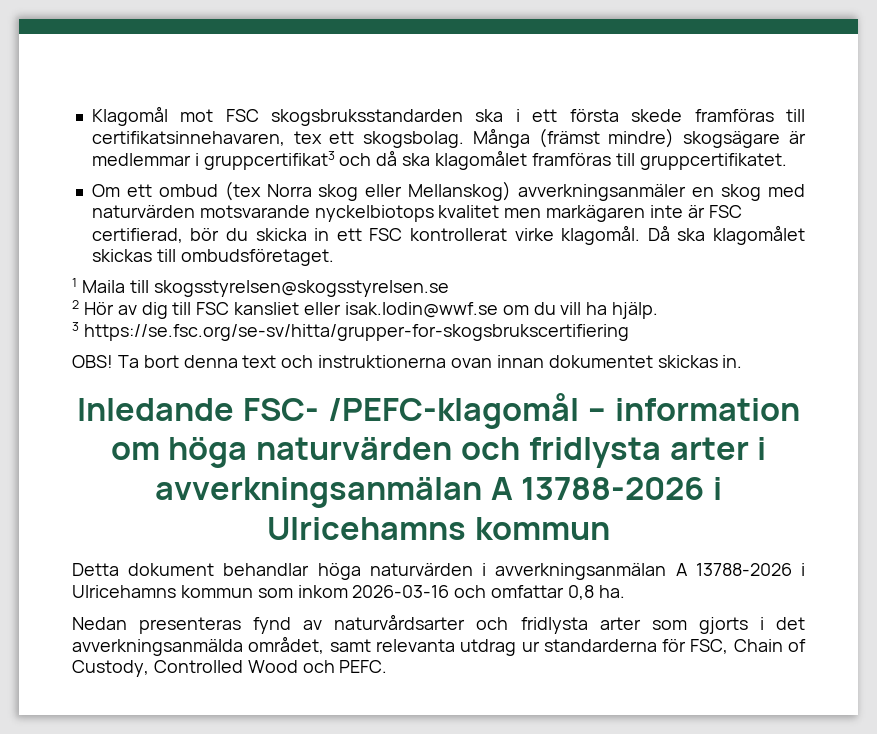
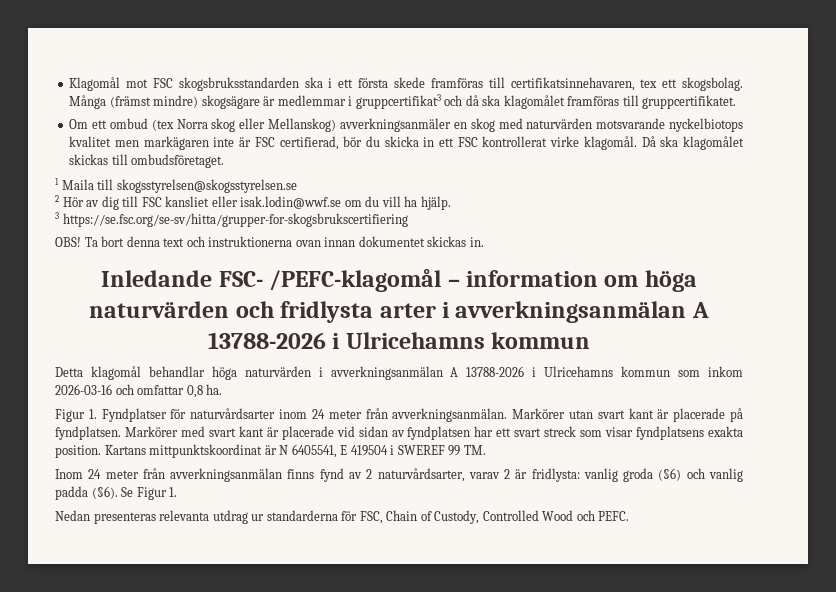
- Detta dokument behandlar höga naturvärden i avverkningsanmälan A 13788-2026 i Ulricehamns kommun som inkom 2026-03-16 och omfattar 0,8 ha.
+ Detta klagomål behandlar höga naturvärden i avverkningsanmälan A 13788-2026 i Ulricehamns kommun som inkom 2026-03-16 och omfattar 0,8 ha.
- Nedan presenteras fynd av naturvårdsarter och fridlysta arter som gjorts i det avverkningsanmälda området, samt relevanta utdrag ur standarderna för FSC, Chain of Custody, Controlled Wood och PEFC.
+ Figur 1. Fyndplatser för naturvårdsarter inom 24 meter från avverkningsanmälan. Markörer utan svart kant är placerade på fyndplatsen. Markörer med svart kant är placerade vid sidan av fyndplatsen har ett svart streck som visar fyndplatsens exakta position. Kartans mittpunktskoordinat är N 6405541, E 419504 i SWEREF 99 TM.
+ Inom 24 meter från avverkningsanmälan finns fynd av 2 naturvårdsarter, varav 2 är fridlysta: vanlig groda (§6) och vanlig padda (§6). Se Figur 1.
+ Nedan presenteras relevanta utdrag ur standarderna för FSC, Chain of Custody, Controlled Wood och PEFC.

